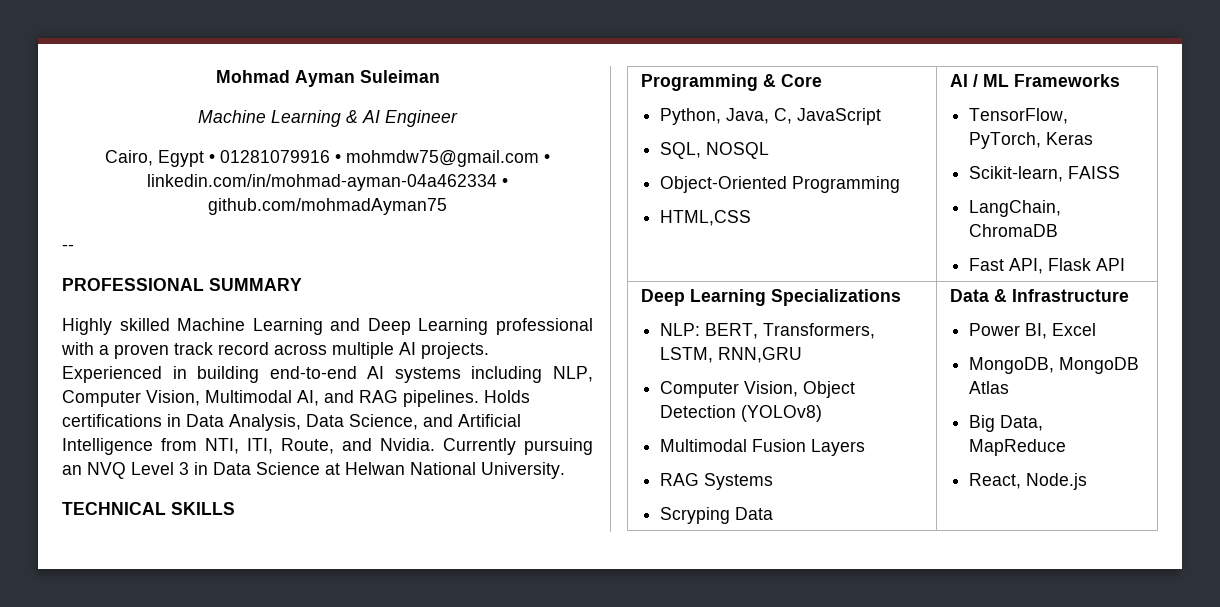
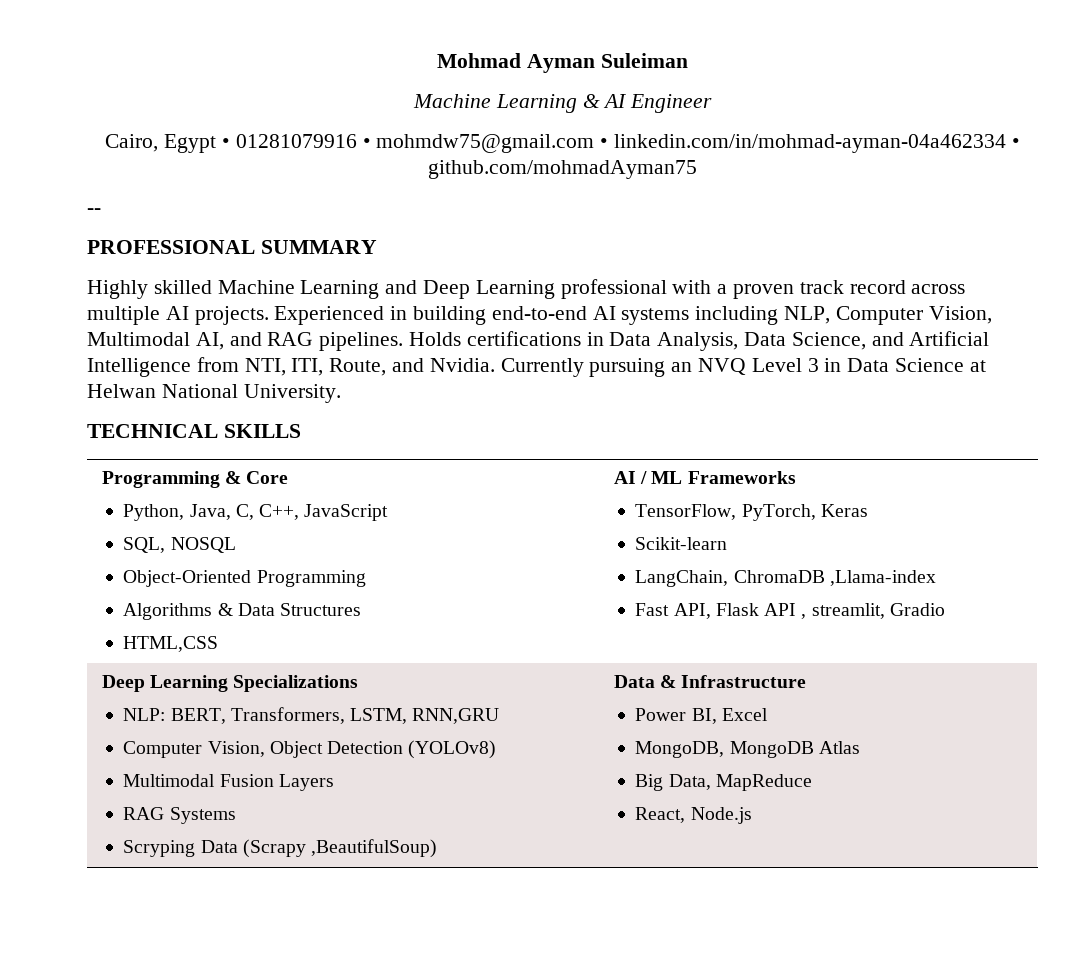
  Programming & Core
- Python, Java, C, JavaScript
+ Python, Java, C, C++, JavaScript
  SQL, NOSQL
  Object-Oriented Programming
+ Algorithms & Data Structures
  HTML,CSS | AI / ML Frameworks
  TensorFlow, PyTorch, Keras
- Scikit-learn, FAISS
- LangChain, ChromaDB
- Fast API, Flask API
+ Scikit-learn
+ LangChain, ChromaDB ,Llama-index
+ Fast API, Flask API , streamlit, Gradio
  Deep Learning Specializations
  NLP: BERT, Transformers, LSTM, RNN,GRU
  Computer Vision, Object Detection (YOLOv8)
  Multimodal Fusion Layers
  RAG Systems
- Scryping Data | Data & Infrastructure
+ Scryping Data (Scrapy ,BeautifulSoup) | Data & Infrastructure

